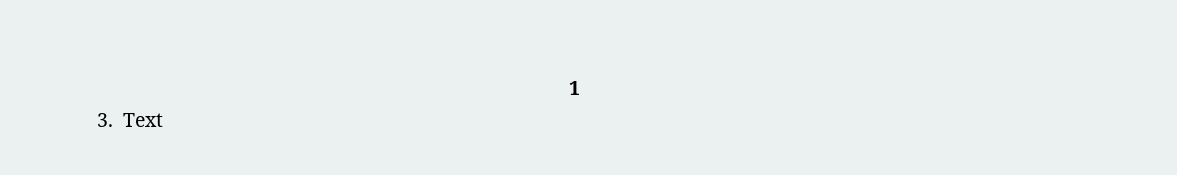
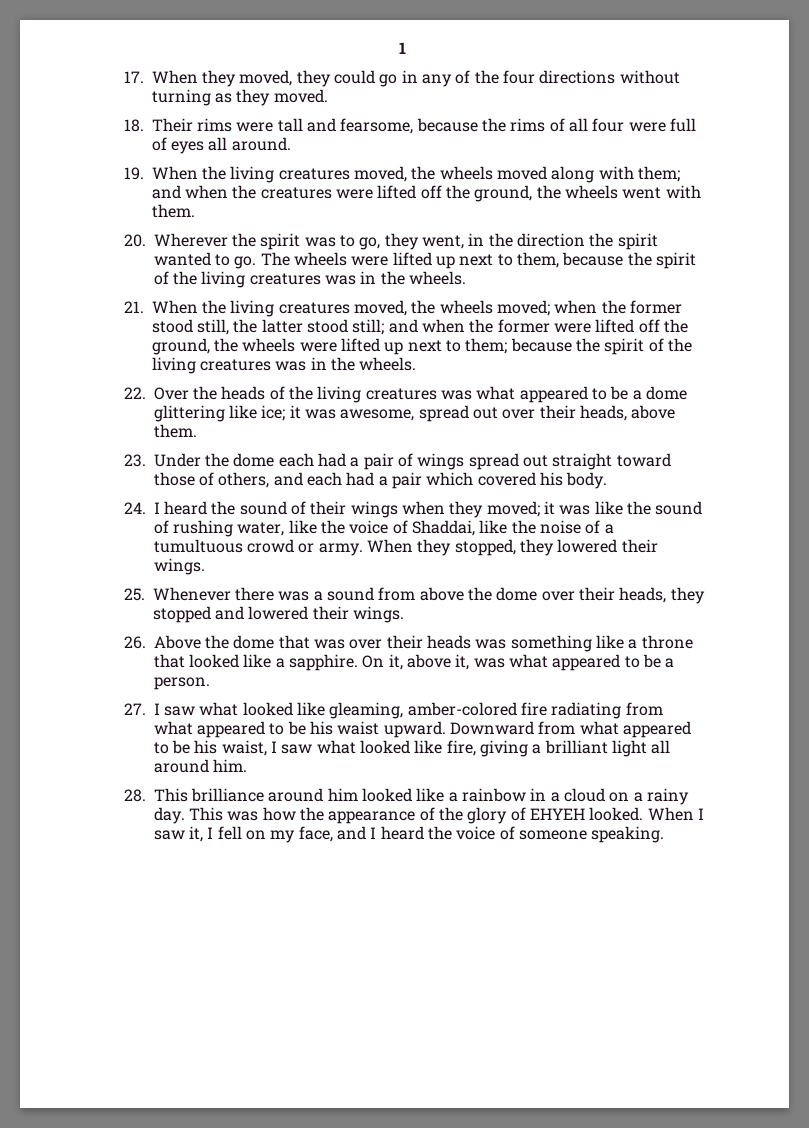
- 3. Text
+ 17. When they moved, they could go in any of the four directions without turning as they moved.
+ 18. Their rims were tall and fearsome, because the rims of all four were full of eyes all around.
+ 19. When the living creatures moved, the wheels moved along with them; and when the creatures were lifted off the ground, the wheels went with them.
+ 20. Wherever the spirit was to go, they went, in the direction the spirit wanted to go. The wheels were lifted up next to them, because the spirit of the living creatures was in the wheels.
+ 21. When the living creatures moved, the wheels moved; when the former stood still, the latter stood still; and when the former were lifted off the ground, the wheels were lifted up next to them; because the spirit of the living creatures was in the wheels.
+ 22. Over the heads of the living creatures was what appeared to be a dome glittering like ice; it was awesome, spread out over their heads, above them.
+ 23. Under the dome each had a pair of wings spread out straight toward those of others, and each had a pair which covered his body.
+ 24. I heard the sound of their wings when they moved; it was like the sound of rushing water, like the voice of Shaddai, like the noise of a tumultuous crowd or army. When they stopped, they lowered their wings.
+ 25. Whenever there was a sound from above the dome over their heads, they stopped and lowered their wings.
+ 26. Above the dome that was over their heads was something like a throne that looked like a sapphire. On it, above it, was what appeared to be a person.
+ 27. I saw what looked like gleaming, amber-colored fire radiating from what appeared to be his waist upward. Downward from what appeared to be his waist, I saw what looked like fire, giving a brilliant light all around him.
+ 28. This brilliance around him looked like a rainbow in a cloud on a rainy day. This was how the appearance of the glory of EHYEH looked. When I saw it, I fell on my face, and I heard the voice of someone speaking.

